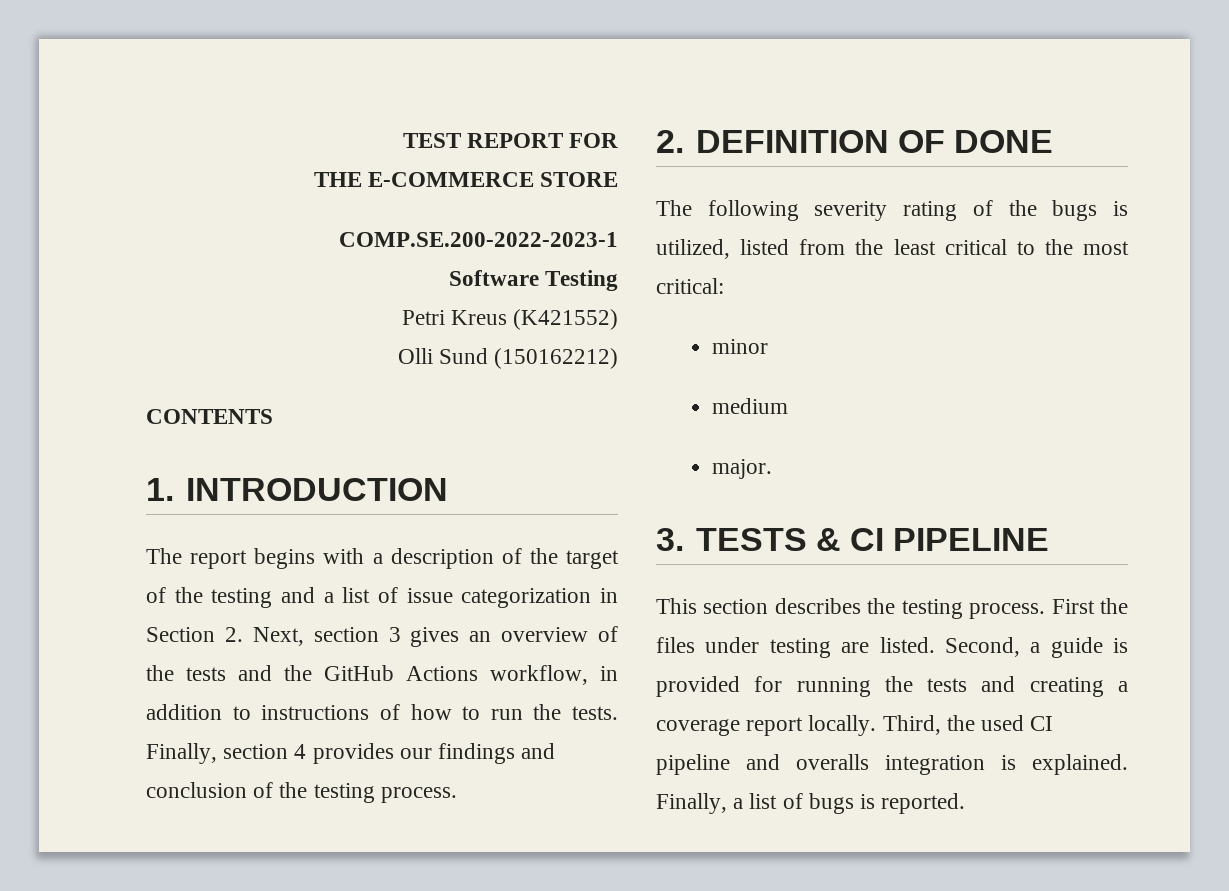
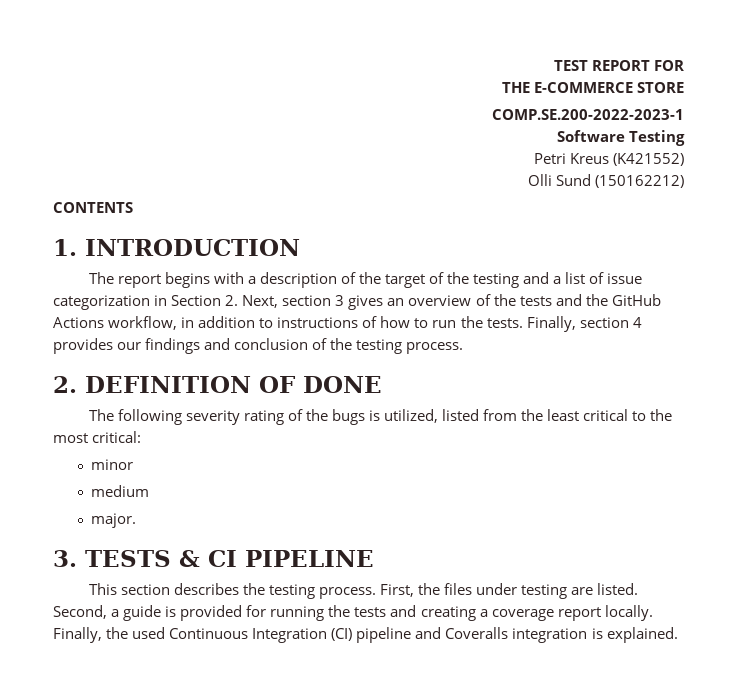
- First the files under testing are listed.
+ First, the files under testing are listed.
- Third, the used CI pipeline and overalls integration is explained. Finally, a list of bugs is reported.
+ Finally, the used Continuous Integration (CI) pipeline and Coveralls integration is explained.

